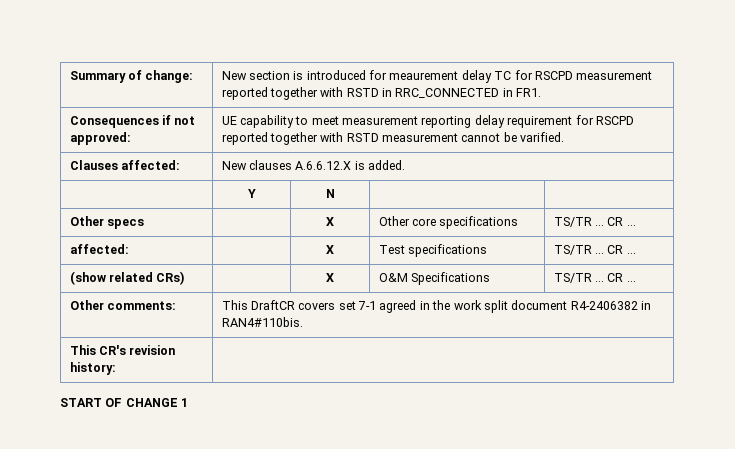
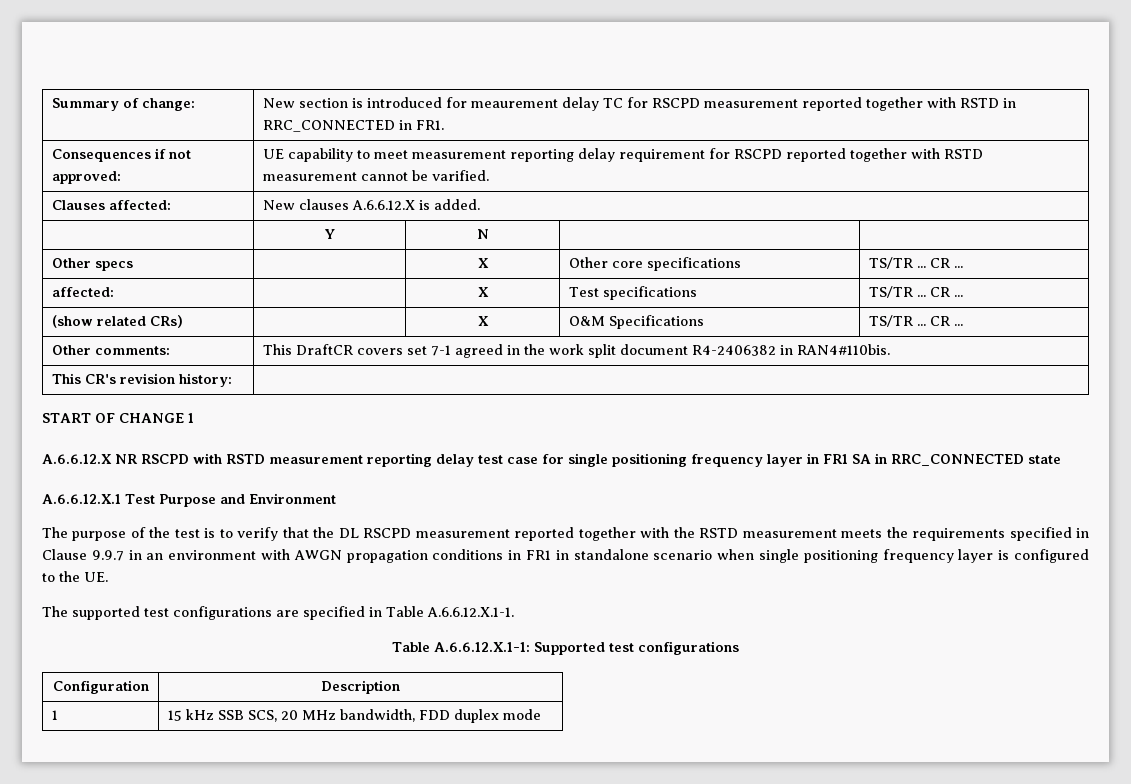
+ A.6.6.12.X NR RSCPD with RSTD measurement reporting delay test case for single positioning frequency layer in FR1 SA in RRC_CONNECTED state
+ A.6.6.12.X.1 Test Purpose and Environment
+ The purpose of the test is to verify that the DL RSCPD measurement reported together with the RSTD measurement meets the requirements specified in Clause 9.9.7 in an environment with AWGN propagation conditions in FR1 in standalone scenario when single positioning frequency layer is configured to the UE.
+ The supported test configurations are specified in Table A.6.6.12.X.1-1.
+ Table A.6.6.12.X.1-1: Supported test configurations
+ Configuration | Description
+ 1 | 15 kHz SSB SCS, 20 MHz bandwidth, FDD duplex mode

